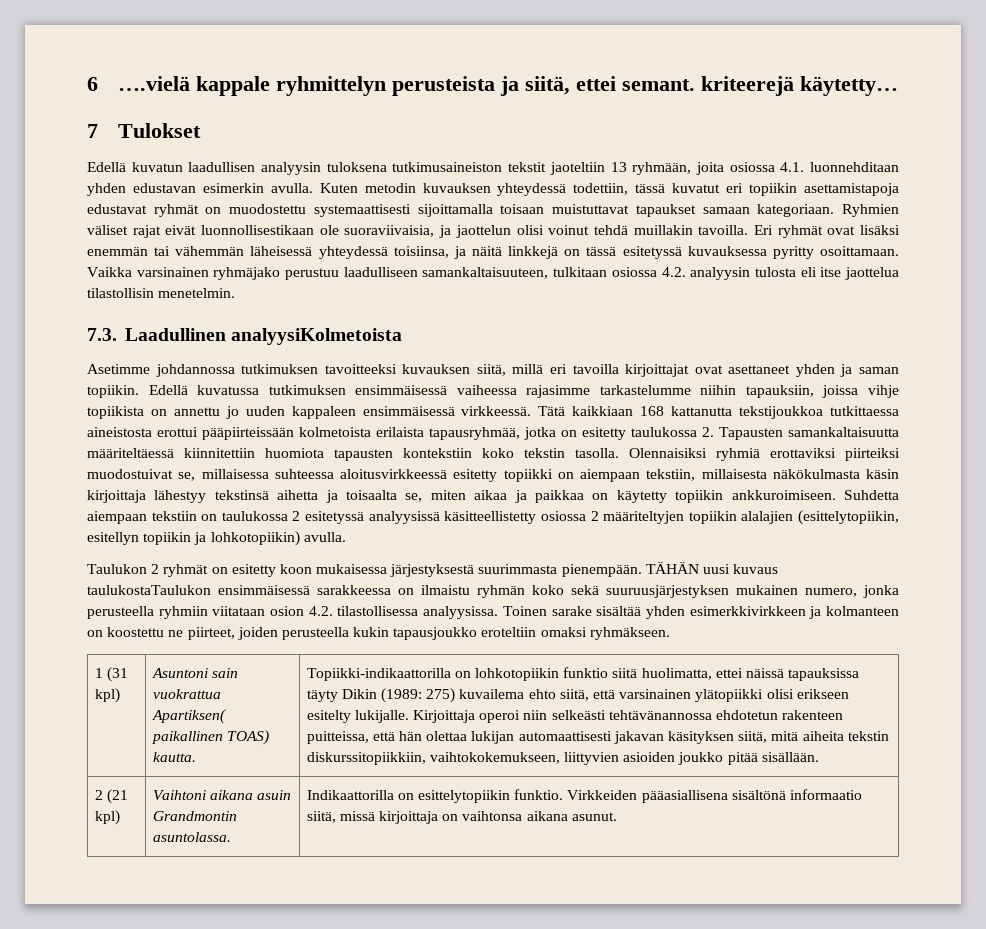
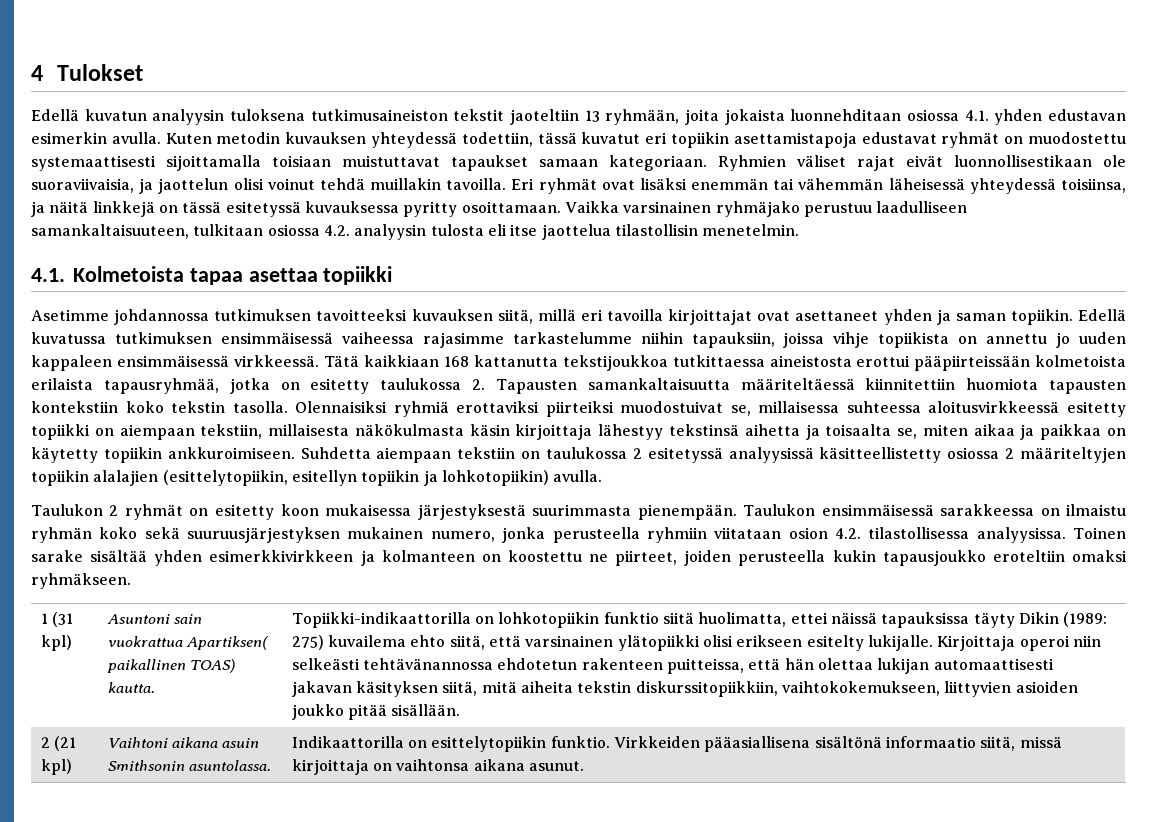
- 6 ….vielä kappale ryhmittelyn perusteista ja siitä, ettei semant. kriteerejä käytetty…
- 7 Tulokset
+ 4 Tulokset
- Edellä kuvatun laadullisen analyysin tuloksena tutkimusaineiston tekstit jaoteltiin 13 ryhmään, joita osiossa 4.1. luonnehditaan yhden edustavan esimerkin avulla.
+ Edellä kuvatun analyysin tuloksena tutkimusaineiston tekstit jaoteltiin 13 ryhmään, joita jokaista luonnehditaan osiossa 4.1. yhden edustavan esimerkin avulla.
- Kuten metodin kuvauksen yhteydessä todettiin, tässä kuvatut eri topiikin asettamistapoja edustavat ryhmät on muodostettu systemaattisesti sijoittamalla toisaan muistuttavat tapaukset samaan kategoriaan.
+ Kuten metodin kuvauksen yhteydessä todettiin, tässä kuvatut eri topiikin asettamistapoja edustavat ryhmät on muodostettu systemaattisesti sijoittamalla toisiaan muistuttavat tapaukset samaan kategoriaan.
- 7.3. Laadullinen analyysiKolmetoista
+ 4.1. Kolmetoista tapaa asettaa topiikki
- TÄHÄN uusi kuvaus taulukostaTaulukon ensimmäisessä sarakkeessa on ilmaistu ryhmän koko sekä suuruusjärjestyksen mukainen numero, jonka perusteella ryhmiin viitataan osion 4.2. tilastollisessa analyysissa.
+ Taulukon ensimmäisessä sarakkeessa on ilmaistu ryhmän koko sekä suuruusjärjestyksen mukainen numero, jonka perusteella ryhmiin viitataan osion 4.2. tilastollisessa analyysissa.
- 2 (21 kpl) | Vaihtoni aikana asuin Grandmontin asuntolassa. | Indikaattorilla on esittelytopiikin funktio. Virkkeiden pääasiallisena sisältönä informaatio siitä, missä kirjoittaja on vaihtonsa aikana asunut.
+ 2 (21 kpl) | Vaihtoni aikana asuin Smithsonin asuntolassa. | Indikaattorilla on esittelytopiikin funktio. Virkkeiden pääasiallisena sisältönä informaatio siitä, missä kirjoittaja on vaihtonsa aikana asunut.

